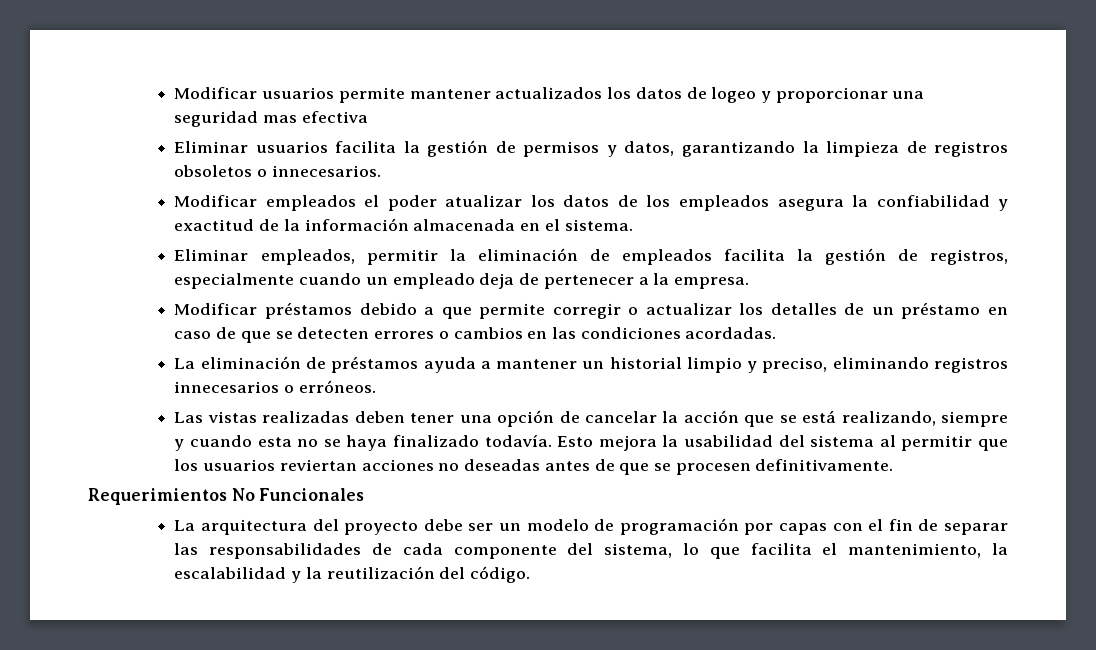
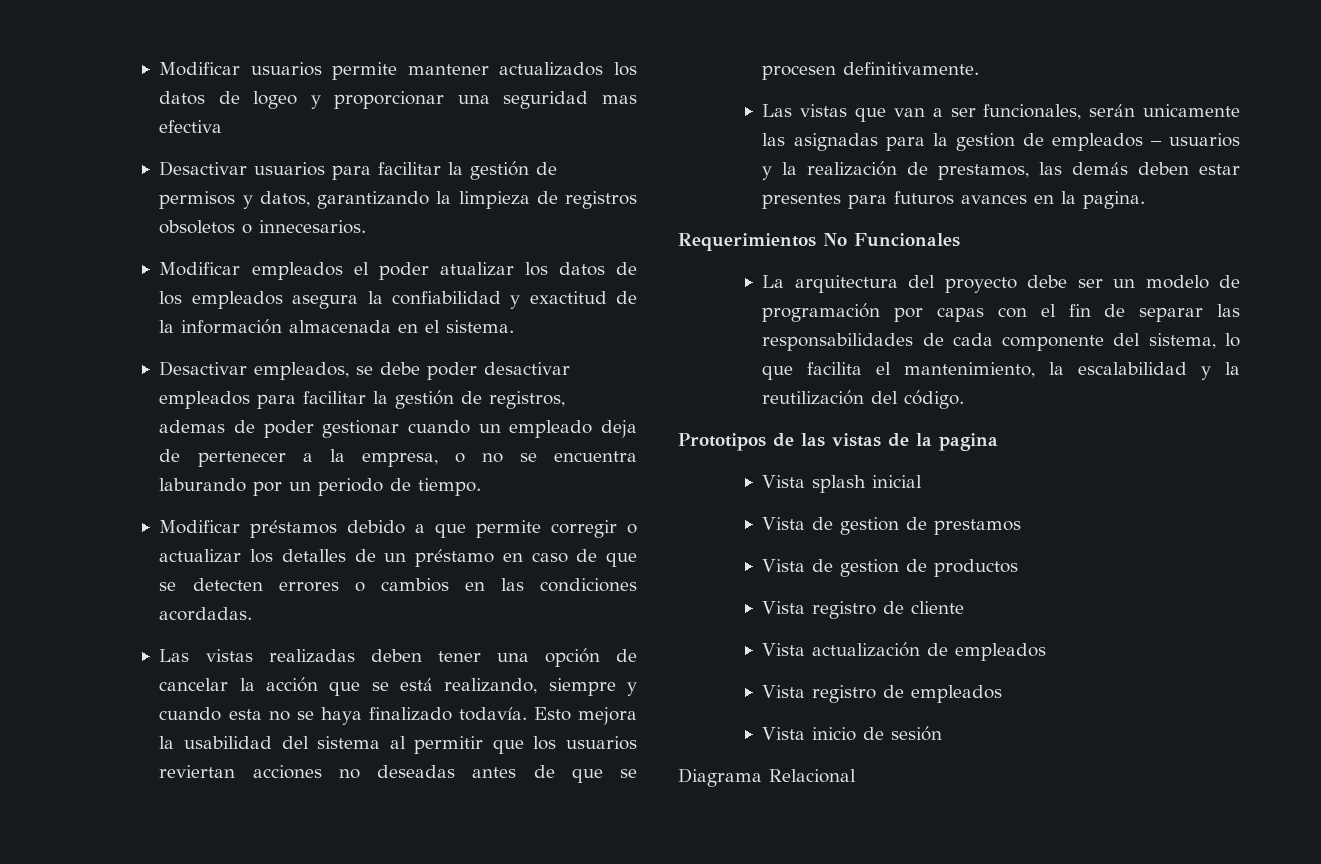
- Eliminar usuarios facilita la gestión de permisos y datos, garantizando la limpieza de registros obsoletos o innecesarios.
+ Desactivar usuarios para facilitar la gestión de permisos y datos, garantizando la limpieza de registros obsoletos o innecesarios.
- Eliminar empleados, permitir la eliminación de empleados facilita la gestión de registros, especialmente cuando un empleado deja de pertenecer a la empresa.
+ Desactivar empleados, se debe poder desactivar empleados para facilitar la gestión de registros, ademas de poder gestionar cuando un empleado deja de pertenecer a la empresa, o no se encuentra laburando por un periodo de tiempo.
- La eliminación de préstamos ayuda a mantener un historial limpio y preciso, eliminando registros innecesarios o erróneos.
+ Las vistas que van a ser funcionales, serán unicamente las asignadas para la gestion de empleados – usuarios y la realización de prestamos, las demás deben estar presentes para futuros avances en la pagina.
+ Prototipos de las vistas de la pagina
+ Vista splash inicial
+ Vista de gestion de prestamos
+ Vista de gestion de productos
+ Vista registro de cliente
+ Vista actualización de empleados
+ Vista registro de empleados
+ Vista inicio de sesión
+ Diagrama Relacional

